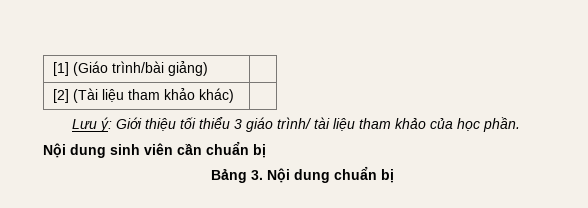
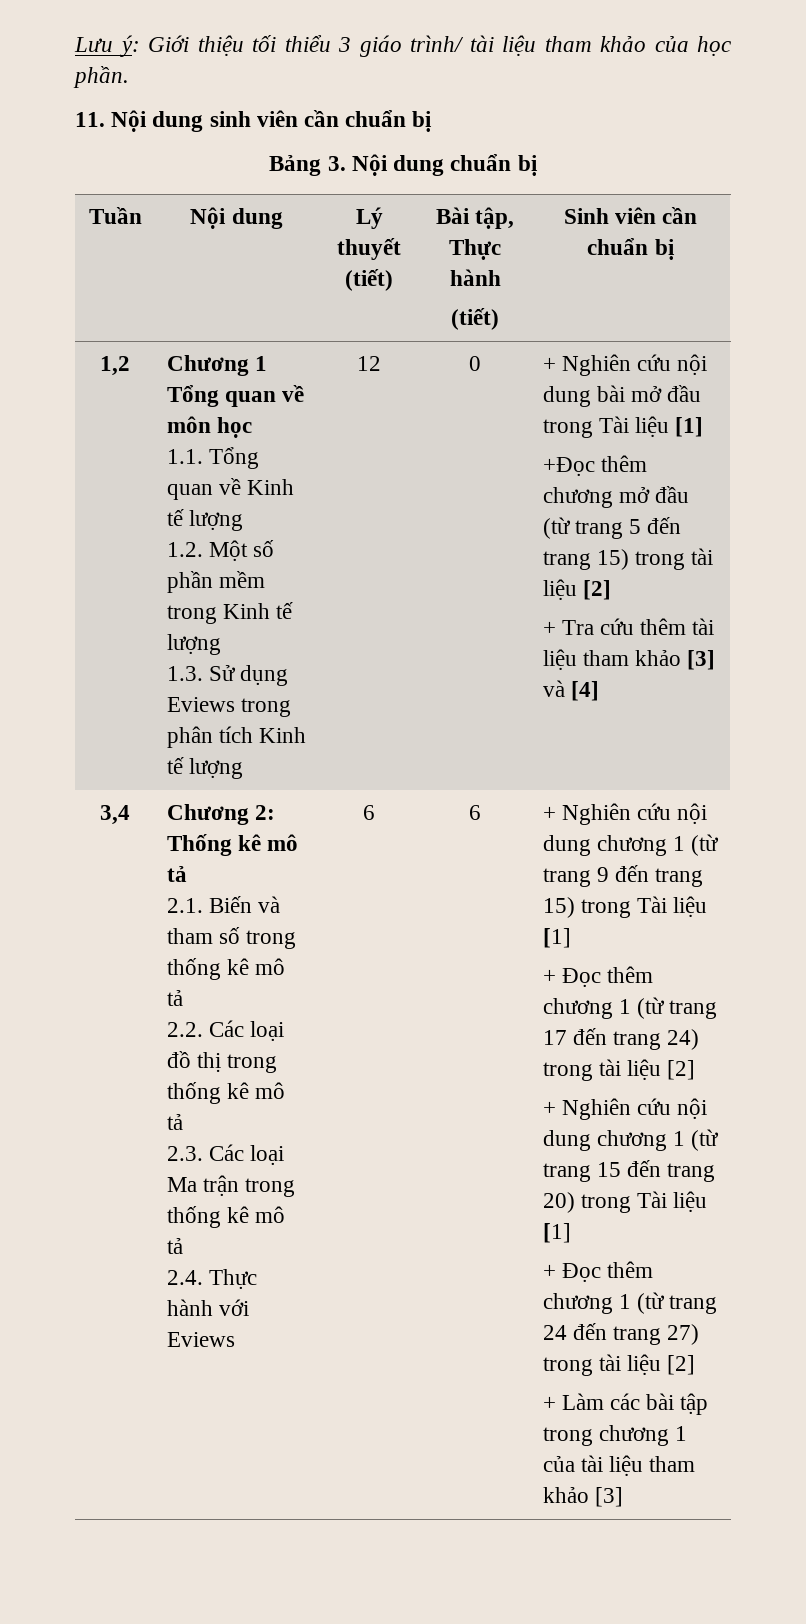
- [1] (Giáo trình/bài giảng) |
- [2] (Tài liệu tham khảo khác) |
- Nội dung sinh viên cần chuẩn bị
+ 11. Nội dung sinh viên cần chuẩn bị
+ Tuần | Nội dung | Lý thuyết (tiết) | Bài tập, Thực hành
+ (tiết) | Sinh viên cần chuẩn bị
+ 1,2 | Chương 1 Tổng quan về môn học
+ 1.1. Tổng quan về Kinh tế lượng
+ 1.2. Một số phần mềm trong Kinh tế lượng
+ 1.3. Sử dụng Eviews trong phân tích Kinh tế lượng | 12 | 0 | + Nghiên cứu nội dung bài mở đầu trong Tài liệu [1]
+ +Đọc thêm chương mở đầu (từ trang 5 đến trang 15) trong tài liệu [2]
+ + Tra cứu thêm tài liệu tham khảo [3] và [4]
+ 3,4 | Chương 2: Thống kê mô tả
+ 2.1. Biến và tham số trong thống kê mô tả
+ 2.2. Các loại đồ thị trong thống kê mô tả
+ 2.3. Các loại Ma trận trong thống kê mô tả
+ 2.4. Thực hành với Eviews | 6 | 6 | + Nghiên cứu nội dung chương 1 (từ trang 9 đến trang 15) trong Tài liệu [1]
+ + Đọc thêm chương 1 (từ trang 17 đến trang 24) trong tài liệu [2]
+ + Nghiên cứu nội dung chương 1 (từ trang 15 đến trang 20) trong Tài liệu [1]
+ + Đọc thêm chương 1 (từ trang 24 đến trang 27) trong tài liệu [2]
+ + Làm các bài tập trong chương 1 của tài liệu tham khảo [3]

